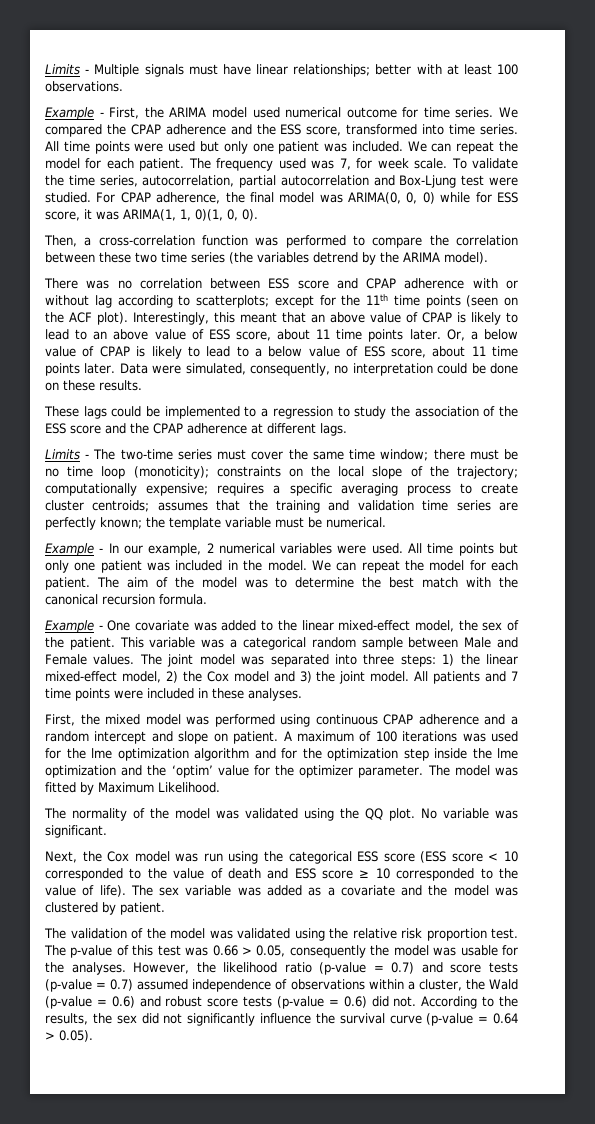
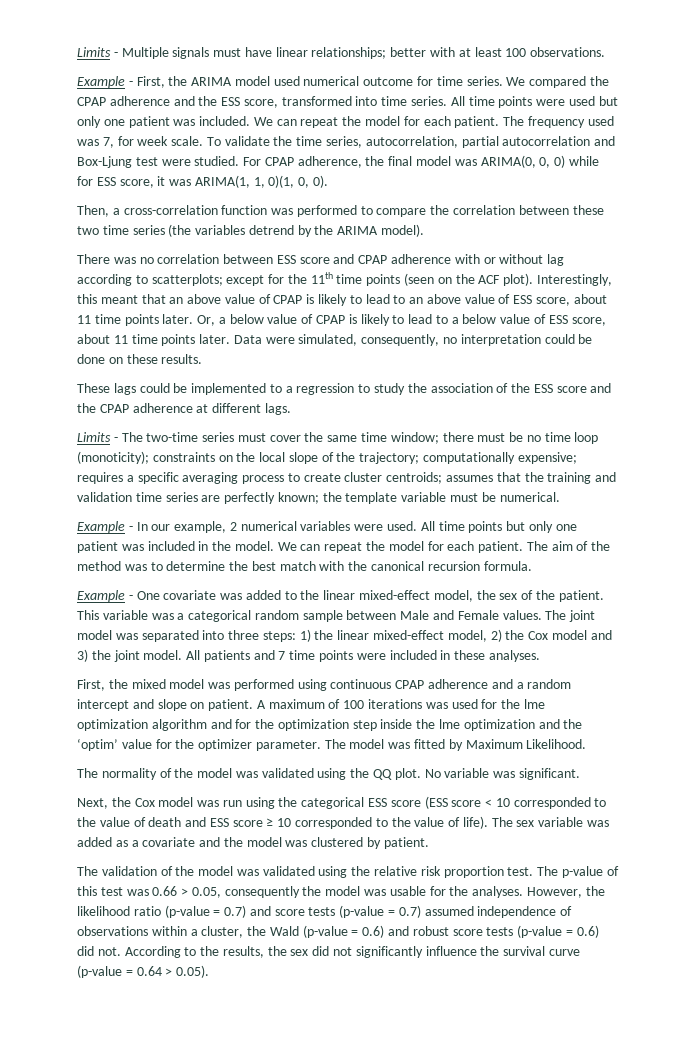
- The aim of the model was to determine the best match with the canonical recursion formula.
+ The aim of the method was to determine the best match with the canonical recursion formula.

